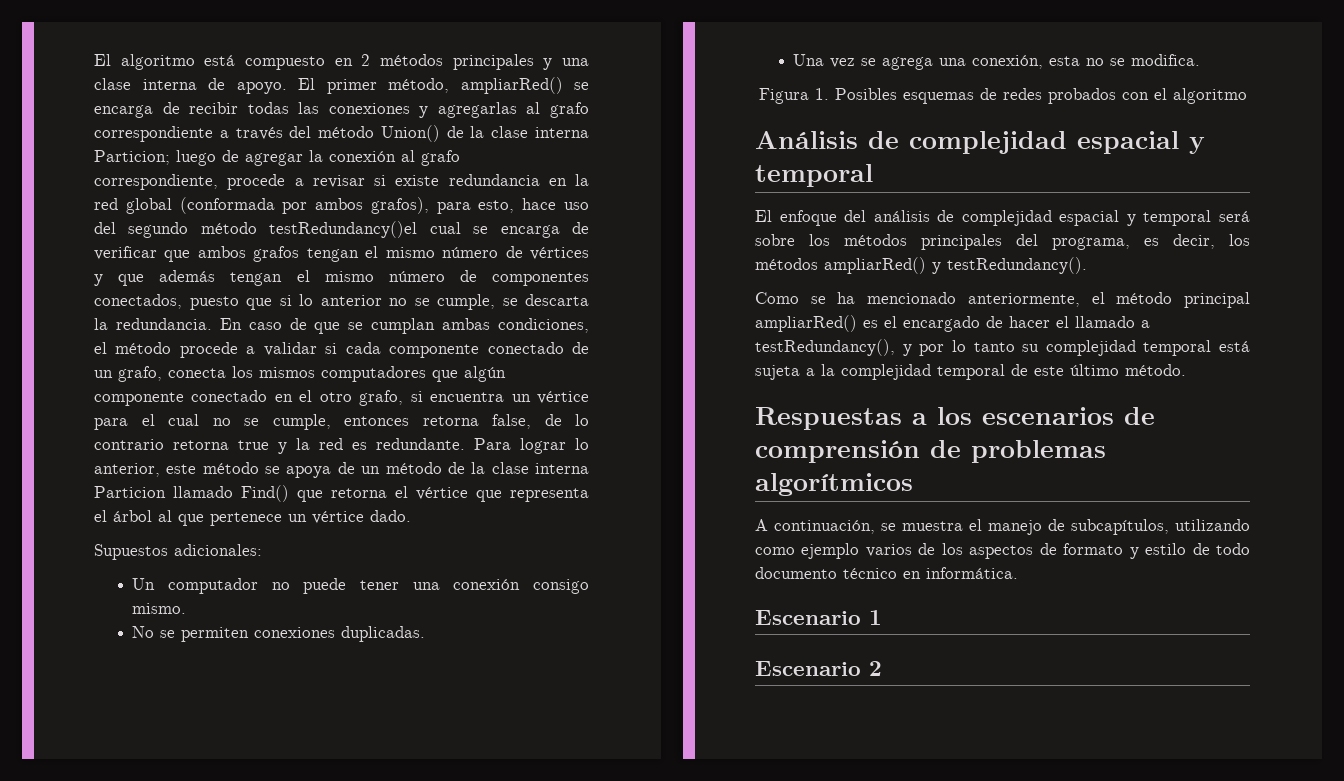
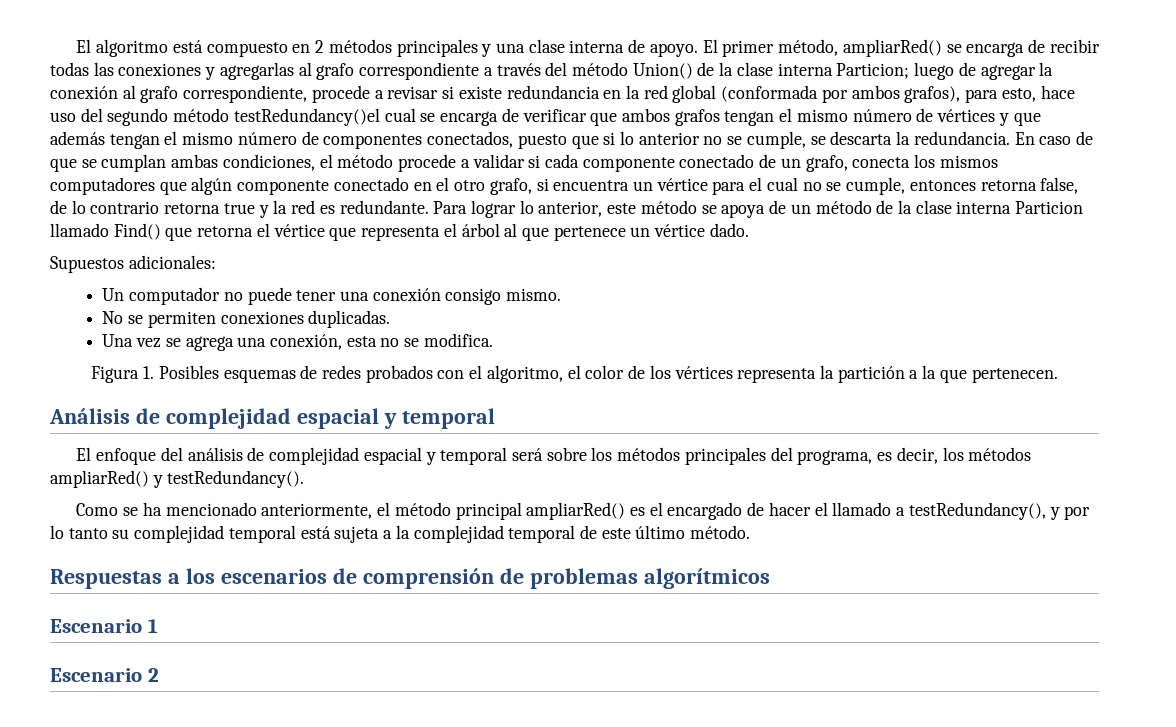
- Figura 1. Posibles esquemas de redes probados con el algoritmo
+ Figura 1. Posibles esquemas de redes probados con el algoritmo, el color de los vértices representa la partición a la que pertenecen.
- A continuación, se muestra el manejo de subcapítulos, utilizando como ejemplo varios de los aspectos de formato y estilo de todo documento técnico en informática.

